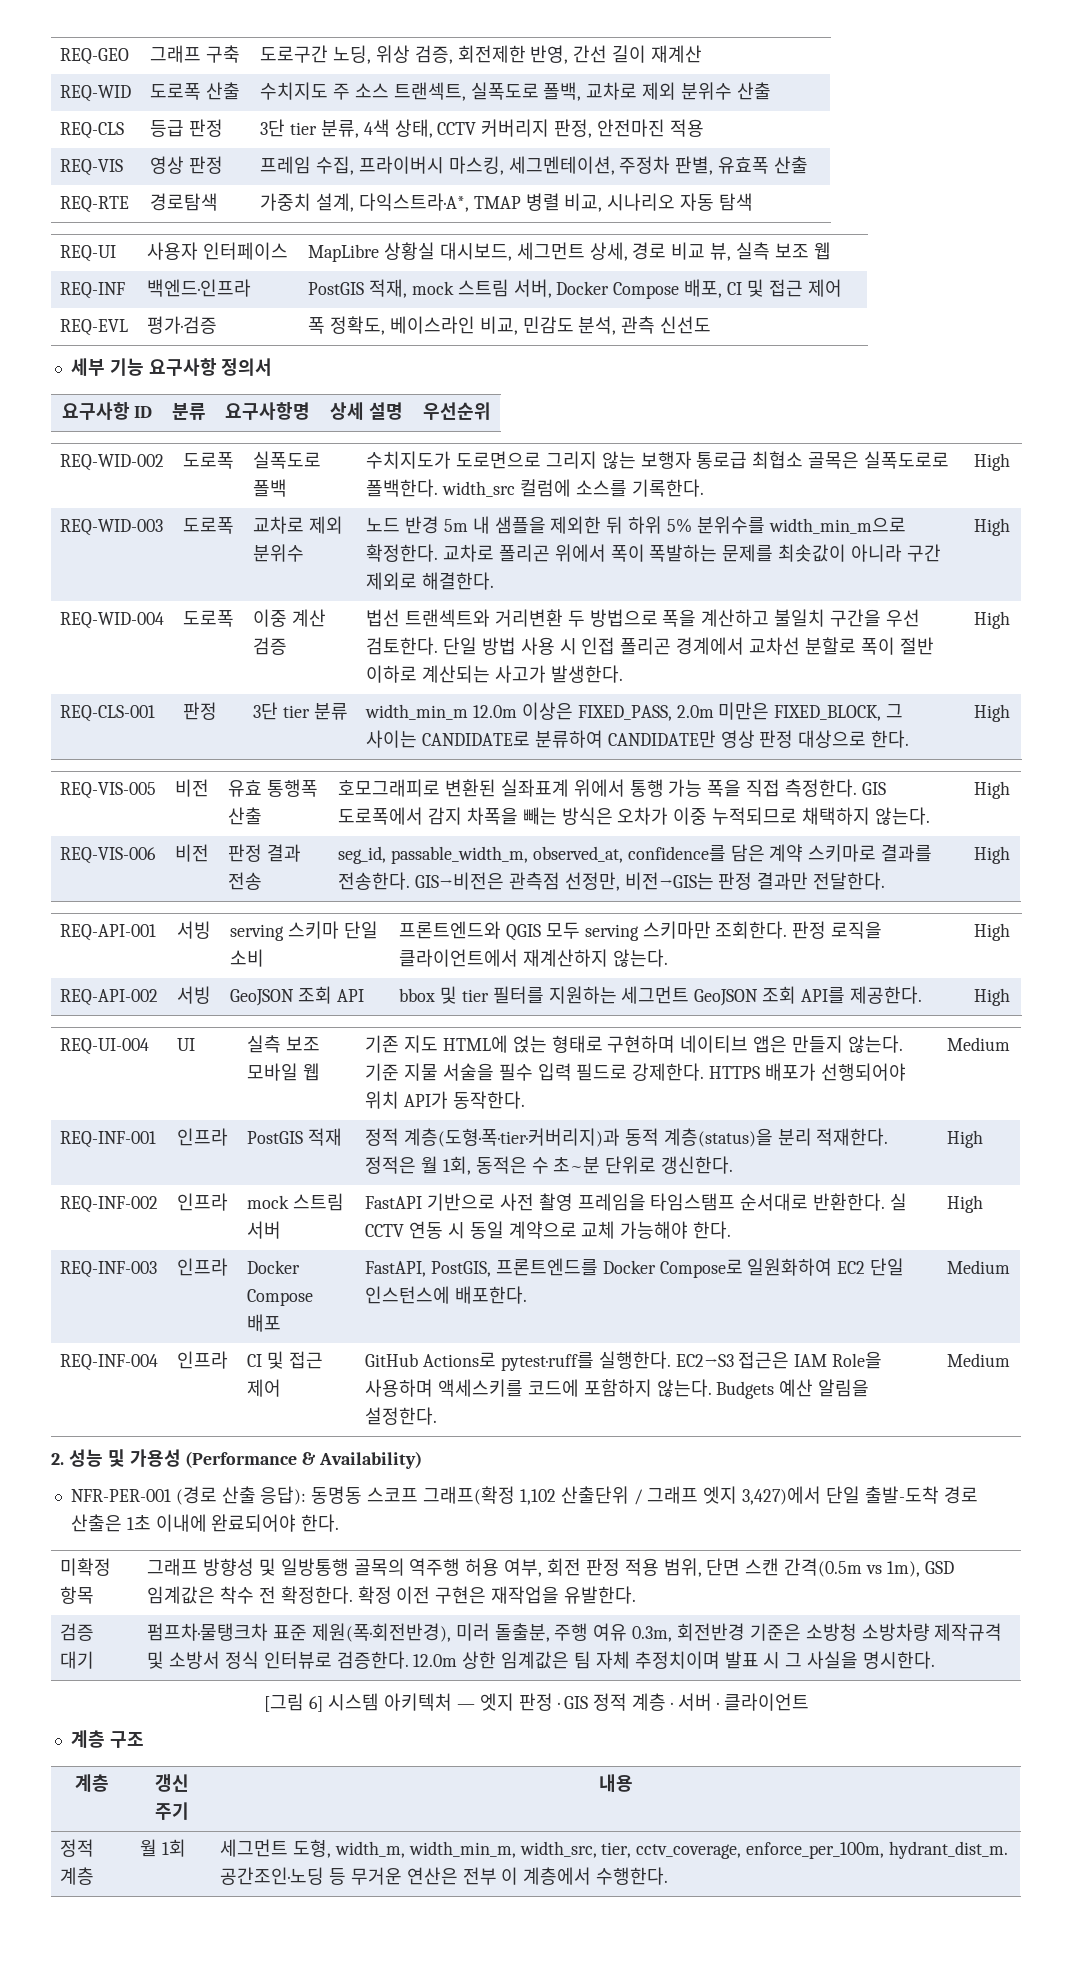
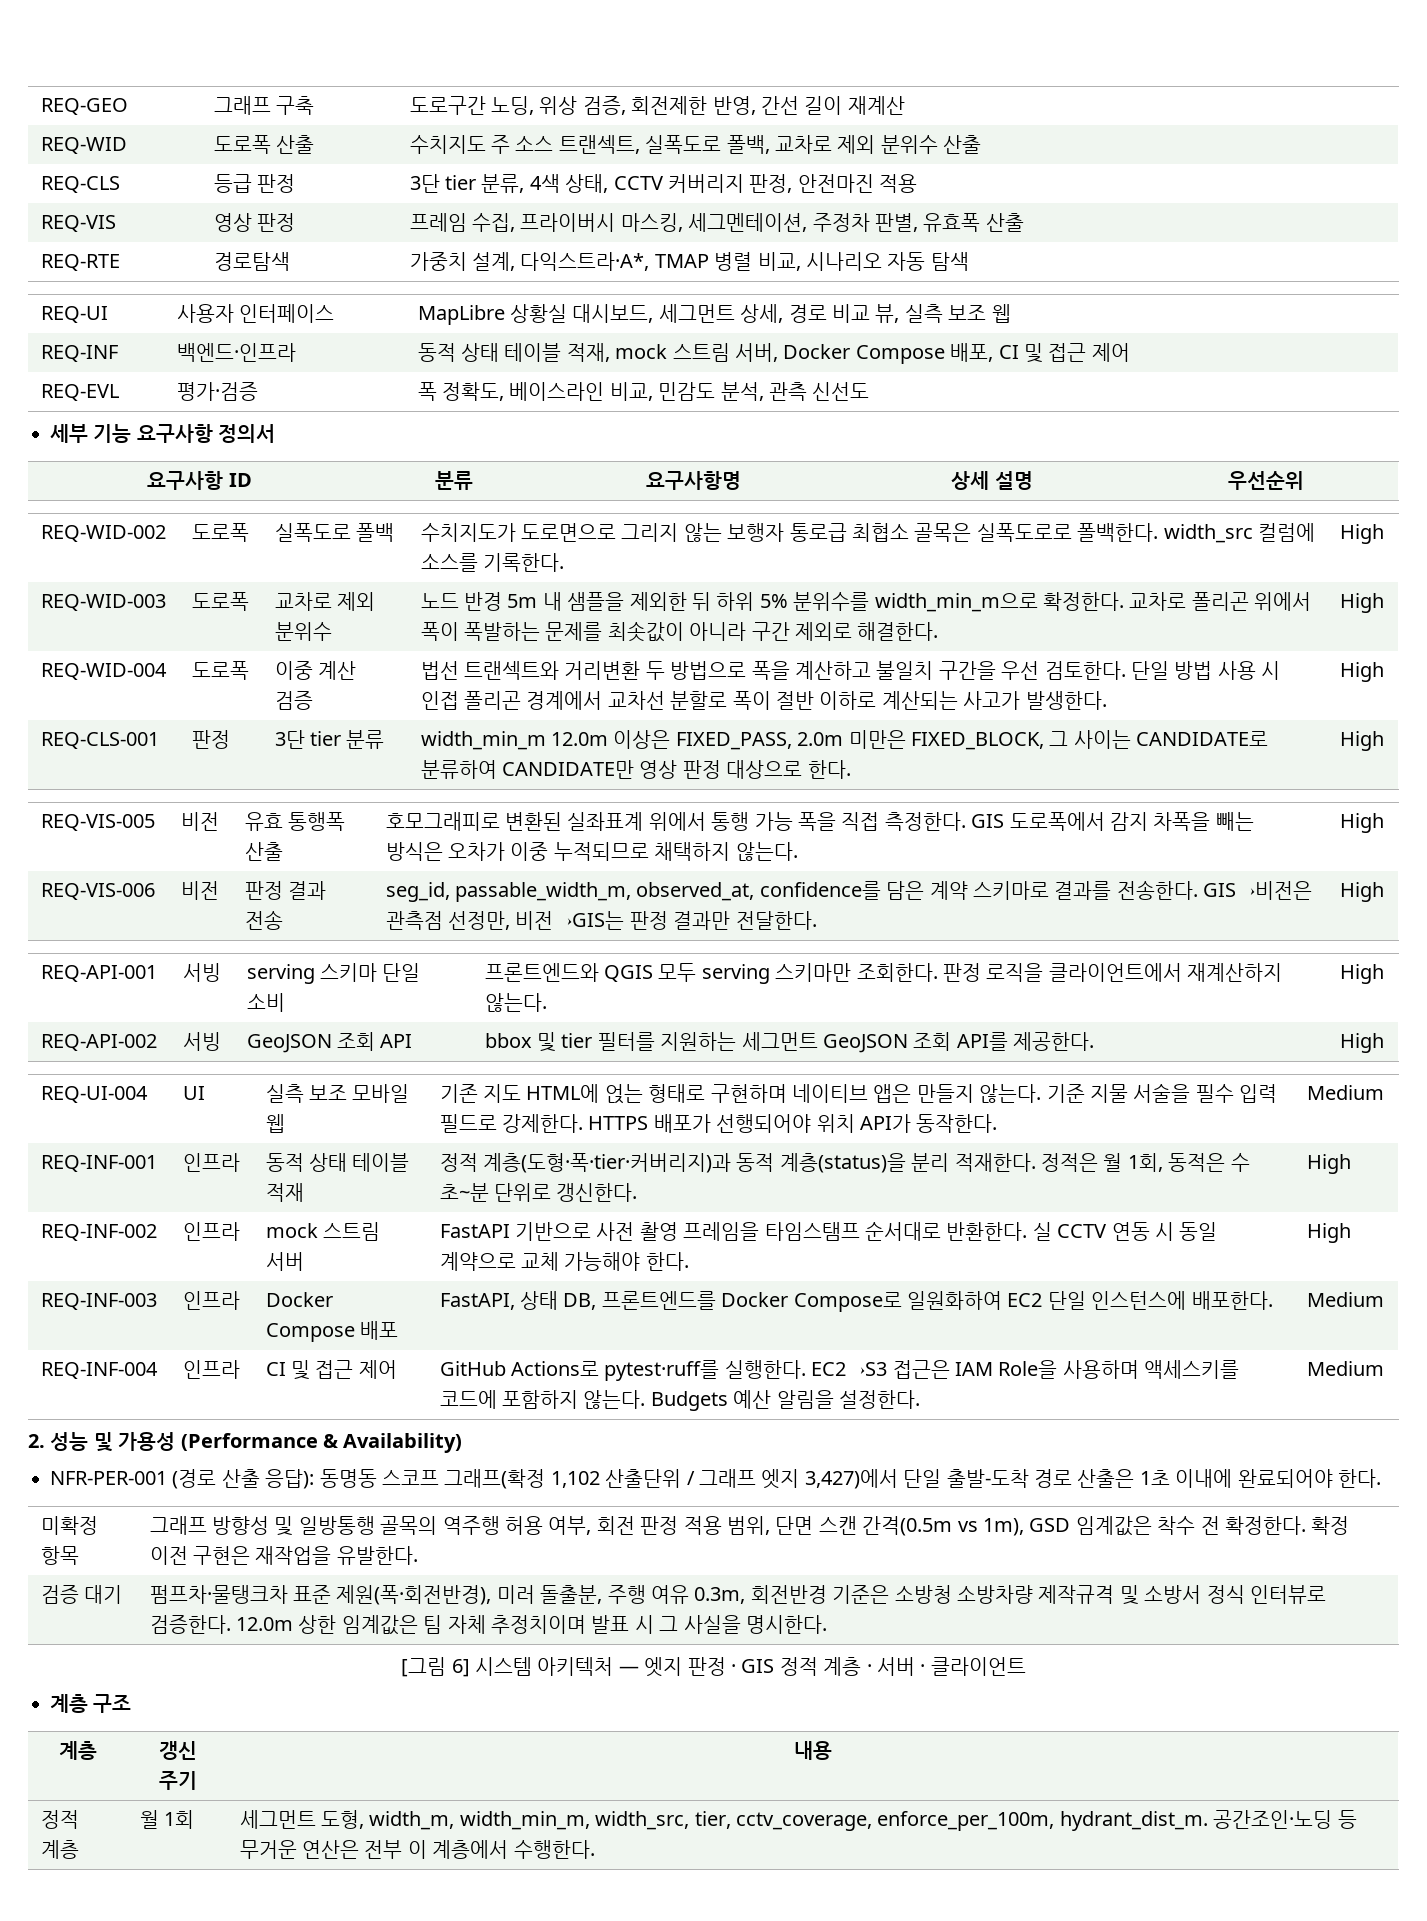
- REQ-INF | 백엔드·인프라 | PostGIS 적재, mock 스트림 서버, Docker Compose 배포, CI 및 접근 제어
+ REQ-INF | 백엔드·인프라 | 동적 상태 테이블 적재, mock 스트림 서버, Docker Compose 배포, CI 및 접근 제어
- REQ-INF-001 | 인프라 | PostGIS 적재 | 정적 계층(도형·폭·tier·커버리지)과 동적 계층(status)을 분리 적재한다. 정적은 월 1회, 동적은 수 초~분 단위로 갱신한다. | High
+ REQ-INF-001 | 인프라 | 동적 상태 테이블 적재 | 정적 계층(도형·폭·tier·커버리지)과 동적 계층(status)을 분리 적재한다. 정적은 월 1회, 동적은 수 초~분 단위로 갱신한다. | High
- REQ-INF-003 | 인프라 | Docker Compose 배포 | FastAPI, PostGIS, 프론트엔드를 Docker Compose로 일원화하여 EC2 단일 인스턴스에 배포한다. | Medium
+ REQ-INF-003 | 인프라 | Docker Compose 배포 | FastAPI, 상태 DB, 프론트엔드를 Docker Compose로 일원화하여 EC2 단일 인스턴스에 배포한다. | Medium

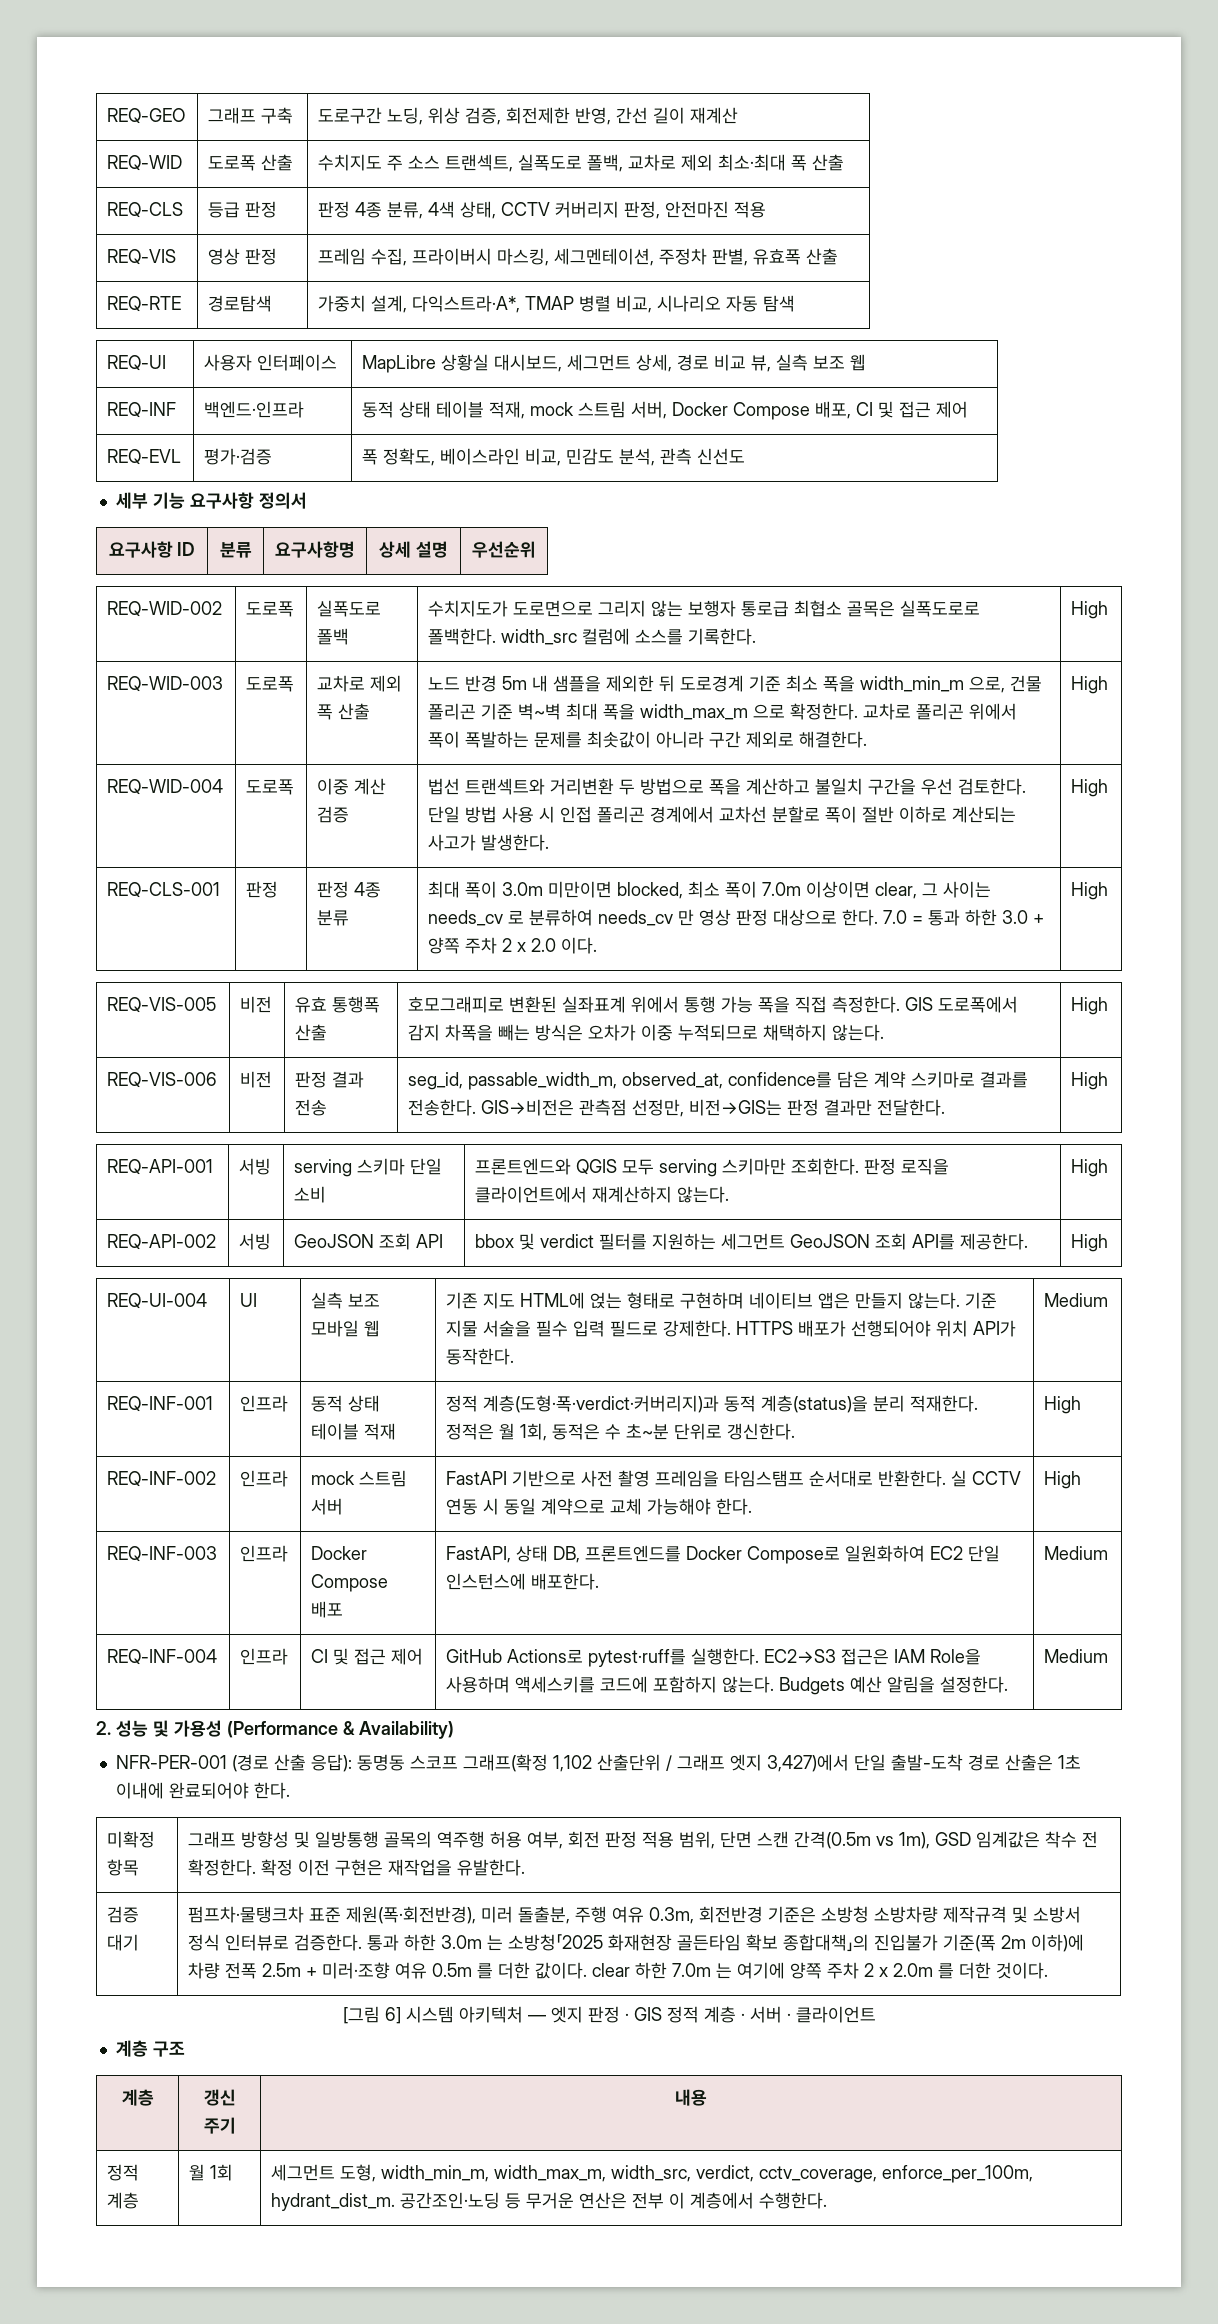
- REQ-WID | 도로폭 산출 | 수치지도 주 소스 트랜섹트, 실폭도로 폴백, 교차로 제외 분위수 산출
+ REQ-WID | 도로폭 산출 | 수치지도 주 소스 트랜섹트, 실폭도로 폴백, 교차로 제외 최소·최대 폭 산출
- REQ-CLS | 등급 판정 | 3단 tier 분류, 4색 상태, CCTV 커버리지 판정, 안전마진 적용
+ REQ-CLS | 등급 판정 | 판정 4종 분류, 4색 상태, CCTV 커버리지 판정, 안전마진 적용
- REQ-WID-003 | 도로폭 | 교차로 제외 분위수 | 노드 반경 5m 내 샘플을 제외한 뒤 하위 5% 분위수를 width_min_m으로 확정한다. 교차로 폴리곤 위에서 폭이 폭발하는 문제를 최솟값이 아니라 구간 제외로 해결한다. | High
+ REQ-WID-003 | 도로폭 | 교차로 제외 폭 산출 | 노드 반경 5m 내 샘플을 제외한 뒤 도로경계 기준 최소 폭을 width_min_m 으로, 건물 폴리곤 기준 벽~벽 최대 폭을 width_max_m 으로 확정한다. 교차로 폴리곤 위에서 폭이 폭발하는 문제를 최솟값이 아니라 구간 제외로 해결한다. | High
- REQ-CLS-001 | 판정 | 3단 tier 분류 | width_min_m 12.0m 이상은 FIXED_PASS, 2.0m 미만은 FIXED_BLOCK, 그 사이는 CANDIDATE로 분류하여 CANDIDATE만 영상 판정 대상으로 한다. | High
+ REQ-CLS-001 | 판정 | 판정 4종 분류 | 최대 폭이 3.0m 미만이면 blocked, 최소 폭이 7.0m 이상이면 clear, 그 사이는 needs_cv 로 분류하여 needs_cv 만 영상 판정 대상으로 한다. 7.0 = 통과 하한 3.0 + 양쪽 주차 2 x 2.0 이다. | High
- REQ-API-002 | 서빙 | GeoJSON 조회 API | bbox 및 tier 필터를 지원하는 세그먼트 GeoJSON 조회 API를 제공한다. | High
+ REQ-API-002 | 서빙 | GeoJSON 조회 API | bbox 및 verdict 필터를 지원하는 세그먼트 GeoJSON 조회 API를 제공한다. | High
- REQ-INF-001 | 인프라 | 동적 상태 테이블 적재 | 정적 계층(도형·폭·tier·커버리지)과 동적 계층(status)을 분리 적재한다. 정적은 월 1회, 동적은 수 초~분 단위로 갱신한다. | High
+ REQ-INF-001 | 인프라 | 동적 상태 테이블 적재 | 정적 계층(도형·폭·verdict·커버리지)과 동적 계층(status)을 분리 적재한다. 정적은 월 1회, 동적은 수 초~분 단위로 갱신한다. | High
- 12.0m 상한 임계값은 팀 자체 추정치이며 발표 시 그 사실을 명시한다.
+ 통과 하한 3.0m 는 소방청「2025 화재현장 골든타임 확보 종합대책」의 진입불가 기준(폭 2m 이하)에 차량 전폭 2.5m + 미러·조향 여유 0.5m 를 더한 값이다. clear 하한 7.0m 는 여기에 양쪽 주차 2 x 2.0m 를 더한 것이다.
- 정적 계층 | 월 1회 | 세그먼트 도형, width_m, width_min_m, width_src, tier, cctv_coverage, enforce_per_100m, hydrant_dist_m. 공간조인·노딩 등 무거운 연산은 전부 이 계층에서 수행한다.
+ 정적 계층 | 월 1회 | 세그먼트 도형, width_min_m, width_max_m, width_src, verdict, cctv_coverage, enforce_per_100m, hydrant_dist_m. 공간조인·노딩 등 무거운 연산은 전부 이 계층에서 수행한다.

